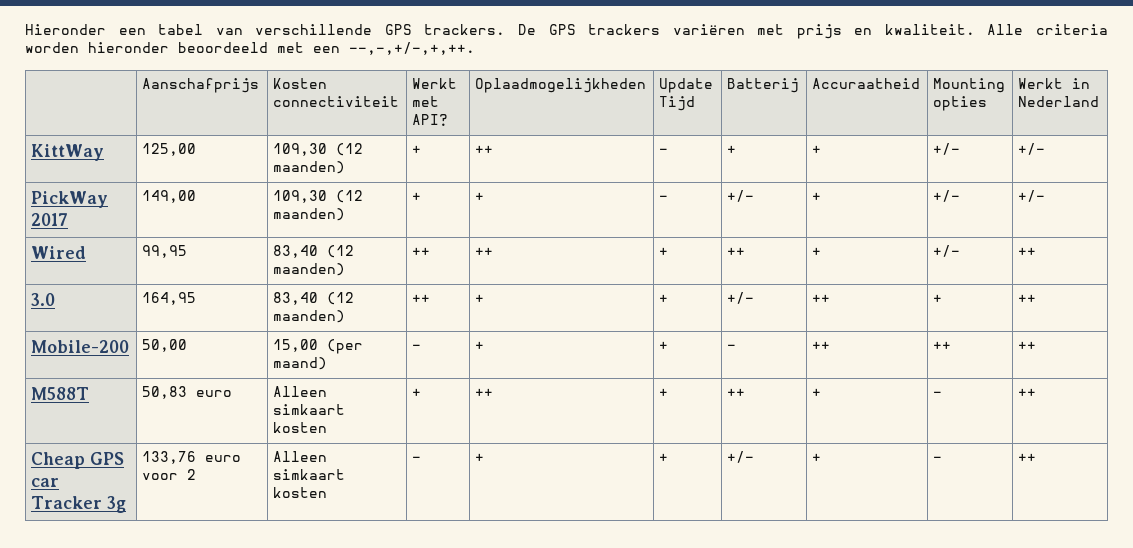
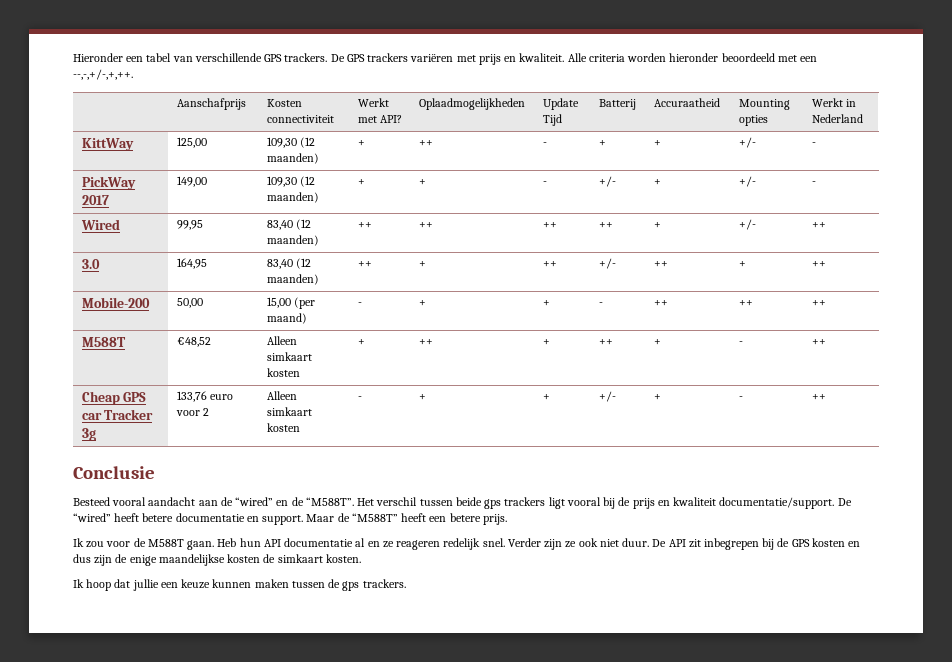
- KittWay | 125,00 | 109,30 (12 maanden) | + | ++ | - | + | + | +/- | +/-
+ KittWay | 125,00 | 109,30 (12 maanden) | + | ++ | - | + | + | +/- | -
- PickWay 2017 | 149,00 | 109,30 (12 maanden) | + | + | - | +/- | + | +/- | +/-
+ PickWay 2017 | 149,00 | 109,30 (12 maanden) | + | + | - | +/- | + | +/- | -
- Wired | 99,95 | 83,40 (12 maanden) | ++ | ++ | + | ++ | + | +/- | ++
+ Wired | 99,95 | 83,40 (12 maanden) | ++ | ++ | ++ | ++ | + | +/- | ++
- 3.0 | 164,95 | 83,40 (12 maanden) | ++ | + | + | +/- | ++ | + | ++
+ 3.0 | 164,95 | 83,40 (12 maanden) | ++ | + | ++ | +/- | ++ | + | ++
- M588T | 50,83 euro | Alleen simkaart kosten | + | ++ | + | ++ | + | - | ++
+ M588T | €48,52 | Alleen simkaart kosten | + | ++ | + | ++ | + | - | ++
+ Conclusie
+ Besteed vooral aandacht aan de “wired” en de “M588T”. Het verschil tussen beide gps trackers ligt vooral bij de prijs en kwaliteit documentatie/support. De “wired” heeft betere documentatie en support. Maar de “M588T” heeft een betere prijs.
+ Ik zou voor de M588T gaan. Heb hun API documentatie al en ze reageren redelijk snel. Verder zijn ze ook niet duur. De API zit inbegrepen bij de GPS kosten en dus zijn de enige maandelijkse kosten de simkaart kosten.
+ Ik hoop dat jullie een keuze kunnen maken tussen de gps trackers.

